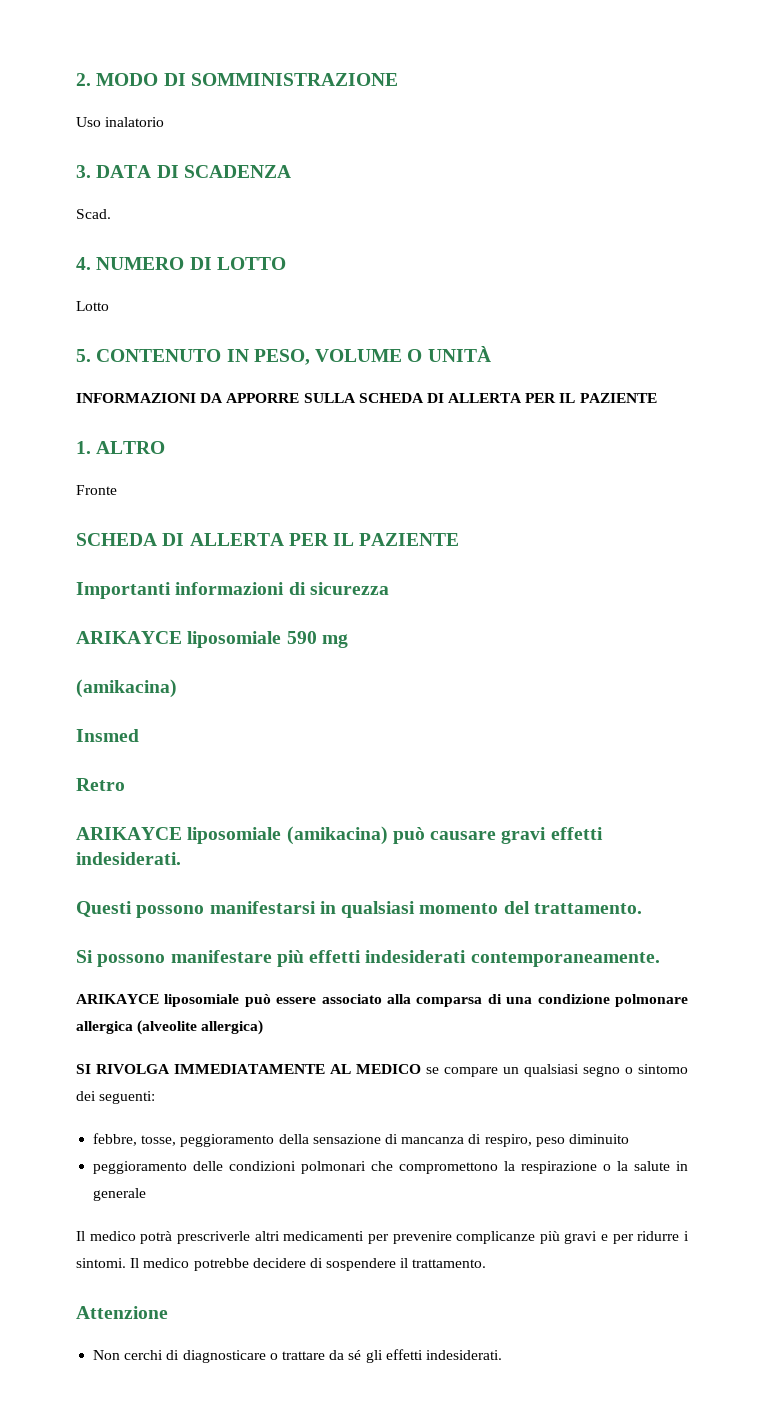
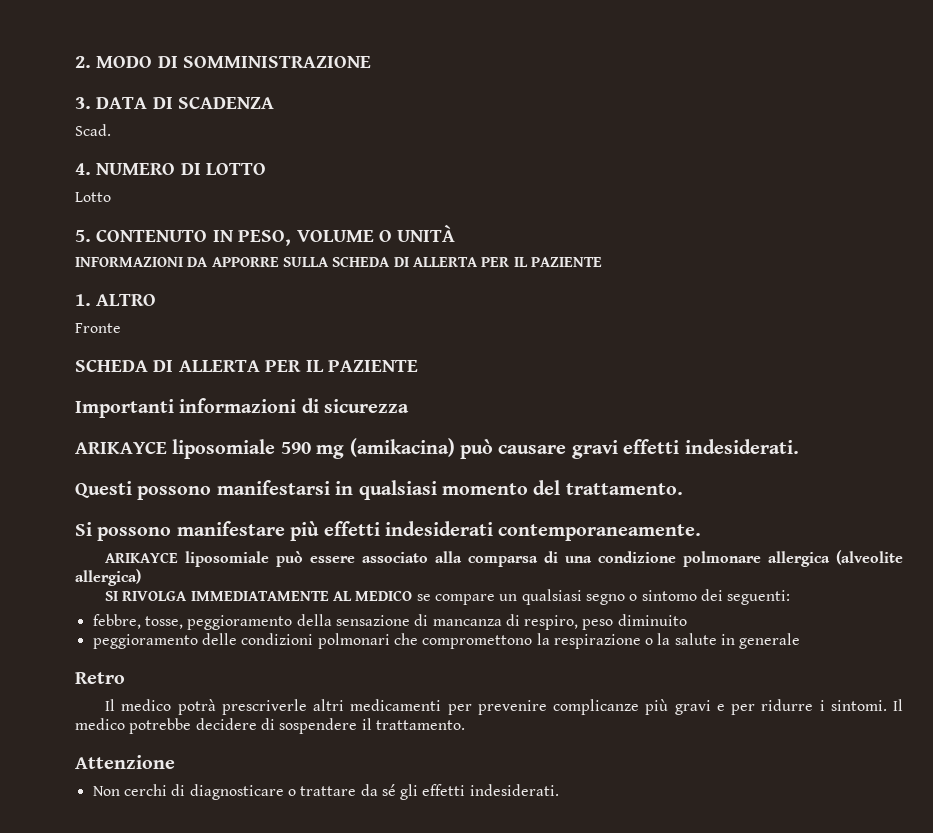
- Uso inalatorio
- ARIKAYCE liposomiale 590 mg
- (amikacina)
- Insmed
- Retro
- ARIKAYCE liposomiale (amikacina) può causare gravi effetti indesiderati.
+ ARIKAYCE liposomiale 590 mg (amikacina) può causare gravi effetti indesiderati.
+ Retro

